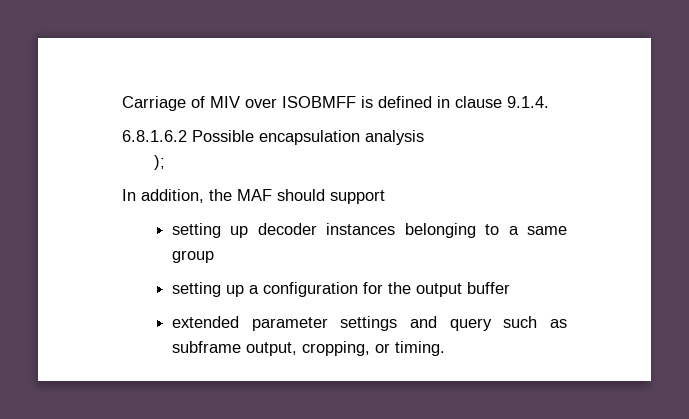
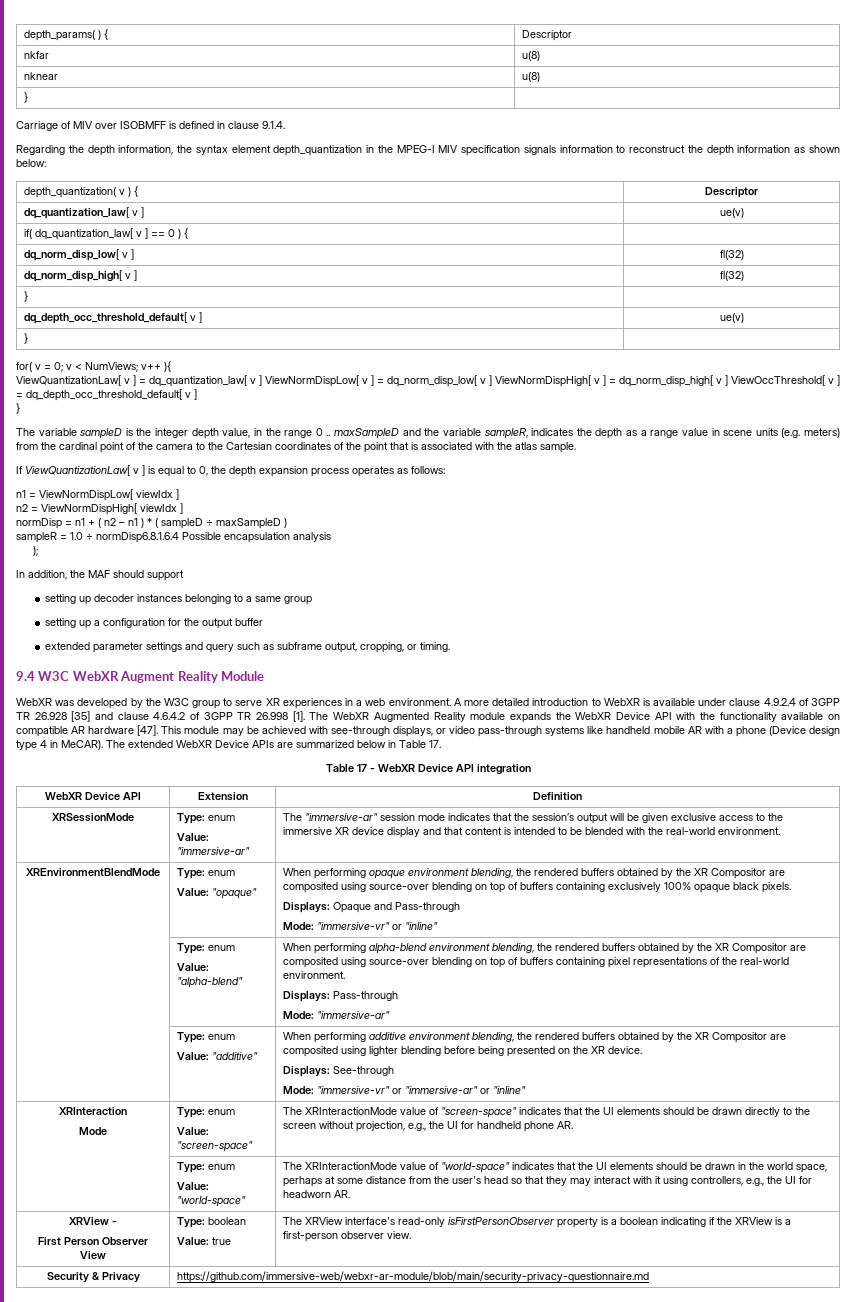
+ depth_params( ) { | Descriptor
+ nkfar | u(8)
+ nknear | u(8)
+ } |
- 6.8.1.6.2 Possible encapsulation analysis
+ Regarding the depth information, the syntax element depth_quantization in the MPEG-I MIV specification signals information to reconstruct the depth information as shown below:
+ depth_quantization( v ) { | Descriptor
+ dq_quantization_law[ v ] | ue(v)
+ if( dq_quantization_law[ v ] == 0 ) { |
+ dq_norm_disp_low[ v ] | fl(32)
+ dq_norm_disp_high[ v ] | fl(32)
+ } |
+ dq_depth_occ_threshold_default[ v ] | ue(v)
+ } |
+ for( v = 0; v < NumViews; v++ ){
+ ViewQuantizationLaw[ v ] = dq_quantization_law[ v ] ViewNormDispLow[ v ] = dq_norm_disp_low[ v ] ViewNormDispHigh[ v ] = dq_norm_disp_high[ v ] ViewOccThreshold[ v ] = dq_depth_occ_threshold_default[ v ]
+ }
+ The variable sampleD is the integer depth value, in the range 0 .. maxSampleD and the variable sampleR, indicates the depth as a range value in scene units (e.g. meters) from the cardinal point of the camera to the Cartesian coordinates of the point that is associated with the atlas sample.
+ If ViewQuantizationLaw[ v ] is equal to 0, the depth expansion process operates as follows:
+ n1 = ViewNormDispLow[ viewIdx ]
+ n2 = ViewNormDispHigh[ viewIdx ]
+ normDisp = n1 + ( n2 – n1 ) * ( sampleD ÷ maxSampleD )
+ sampleR = 1.0 ÷ normDisp6.8.1.6.4 Possible encapsulation analysis
+ 9.4 W3C WebXR Augment Reality Module
+ WebXR was developed by the W3C group to serve XR experiences in a web environment. A more detailed introduction to WebXR is available under clause 4.9.2.4 of 3GPP TR 26.928 [35] and clause 4.6.4.2 of 3GPP TR 26.998 [1]. The WebXR Augmented Reality module expands the WebXR Device API with the functionality available on compatible AR hardware [47]. This module may be achieved with see-through displays, or video pass-through systems like handheld mobile AR with a phone (Device design type 4 in MeCAR). The extended WebXR Device APIs are summarized below in Table 17.
+ Table 17 - WebXR Device API integration
+ WebXR Device API | Extension | Definition
+ XRSessionMode | Type: enum
+ Value: "immersive-ar" | The "immersive-ar" session mode indicates that the session’s output will be given exclusive access to the immersive XR device display and that content is intended to be blended with the real-world environment.
+ XREnvironmentBlendMode | Type: enum
+ Value: "opaque" | When performing opaque environment blending, the rendered buffers obtained by the XR Compositor are composited using source-over blending on top of buffers containing exclusively 100% opaque black pixels.
+ Displays: Opaque and Pass-through
+ Mode: "immersive-vr" or "inline"
+ | Type: enum
+ Value: "alpha-blend" | When performing alpha-blend environment blending, the rendered buffers obtained by the XR Compositor are composited using source-over blending on top of buffers containing pixel representations of the real-world environment.
+ Displays: Pass-through
+ Mode: "immersive-ar"
+ | Type: enum
+ Value: "additive" | When performing additive environment blending, the rendered buffers obtained by the XR Compositor are composited using lighter blending before being presented on the XR device.
+ Displays: See-through
+ Mode: "immersive-vr" or "immersive-ar" or "inline"
+ XRInteraction
+ Mode | Type: enum
+ Value: "screen-space" | The XRInteractionMode value of "screen-space" indicates that the UI elements should be drawn directly to the screen without projection, e.g., the UI for handheld phone AR.
+ | Type: enum
+ Value: "world-space" | The XRInteractionMode value of "world-space" indicates that the UI elements should be drawn in the world space, perhaps at some distance from the user's head so that they may interact with it using controllers, e.g., the UI for headworn AR.
+ XRView -
+ First Person Observer View | Type: boolean
+ Value: true | The XRView interface's read-only isFirstPersonObserver property is a boolean indicating if the XRView is a first-person observer view.
+ Security & Privacy | https://github.com/immersive-web/webxr-ar-module/blob/main/security-privacy-questionnaire.md

